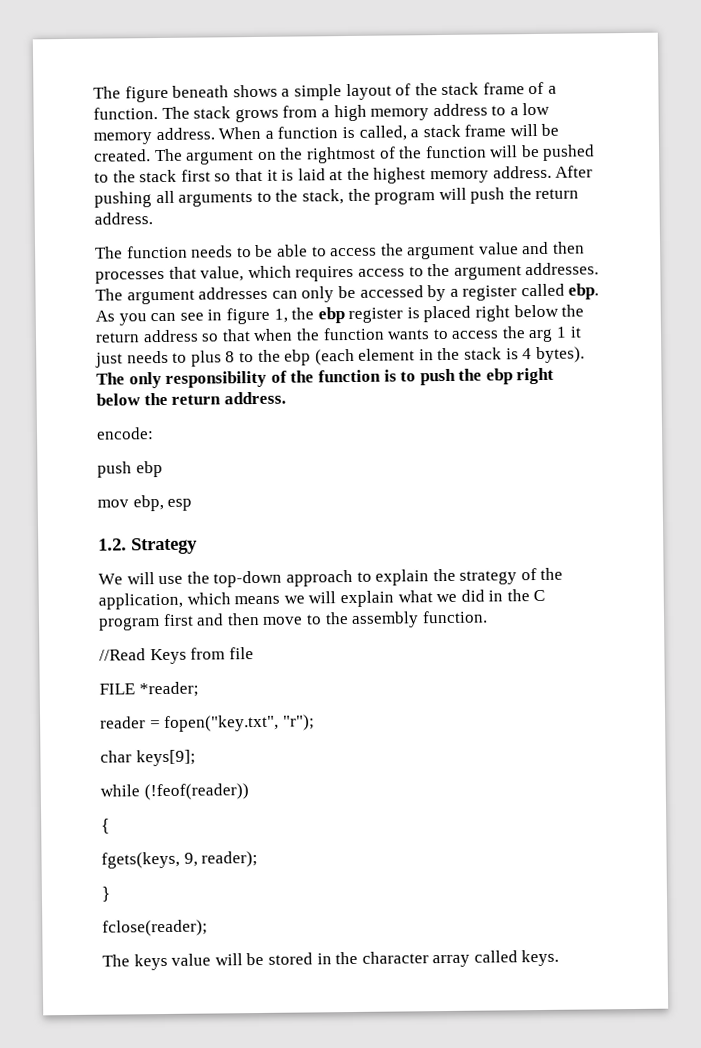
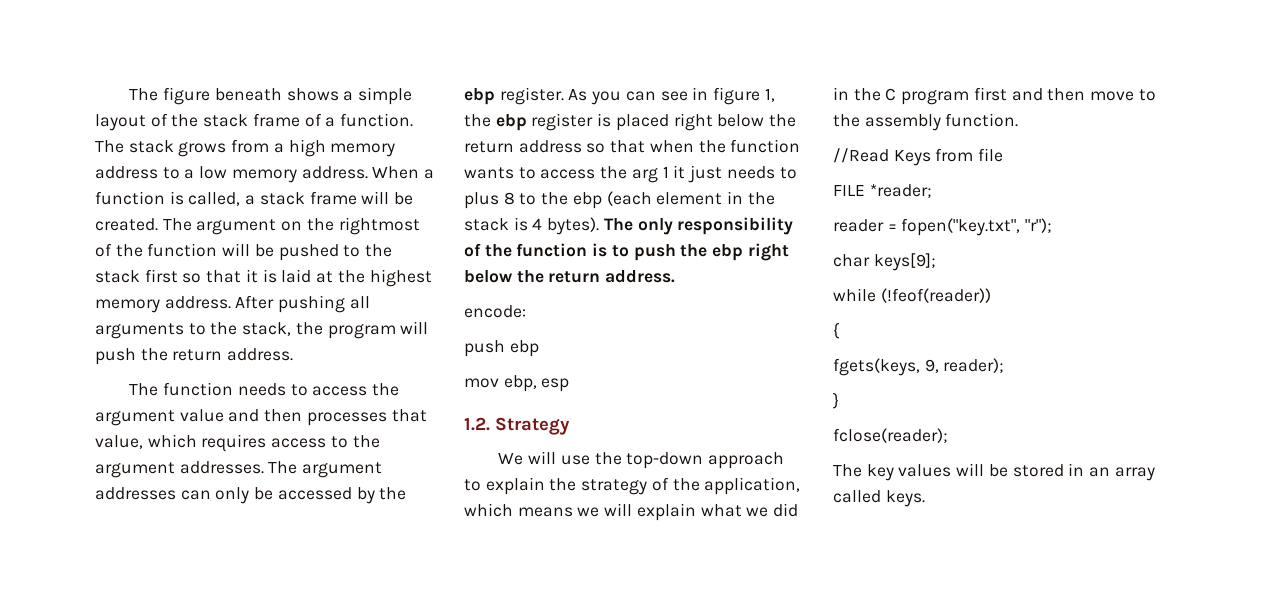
- The function needs to be able to access the argument value and then processes that value, which requires access to the argument addresses.
+ The function needs to access the argument value and then processes that value, which requires access to the argument addresses.
- The argument addresses can only be accessed by a register called ebp.
+ The argument addresses can only be accessed by the ebp register.
- The keys value will be stored in the character array called keys.
+ The key values will be stored in an array called keys.

